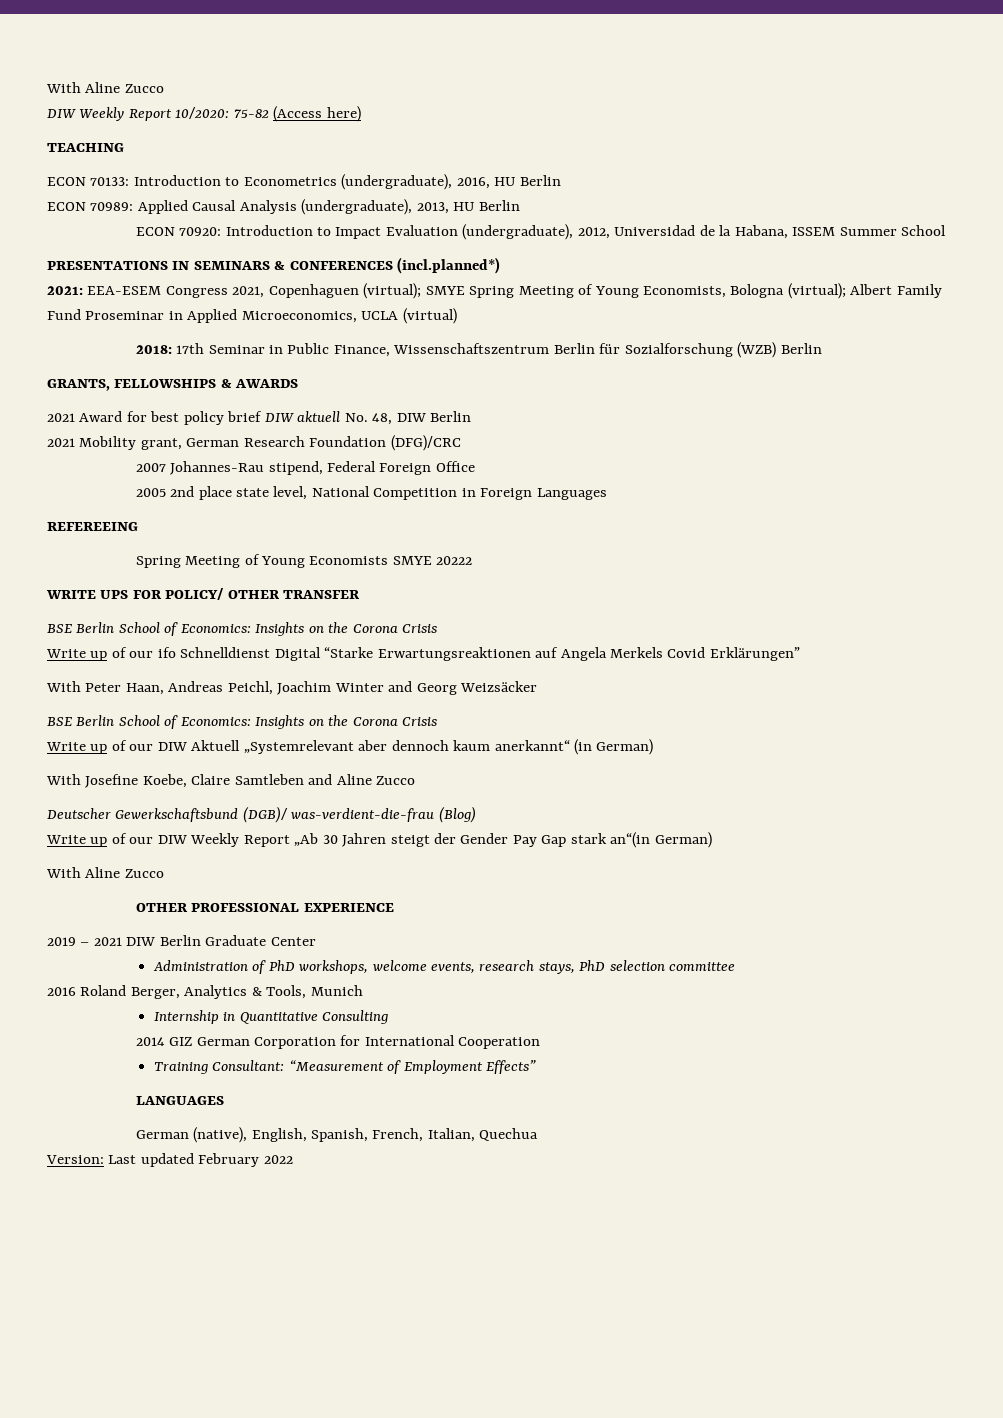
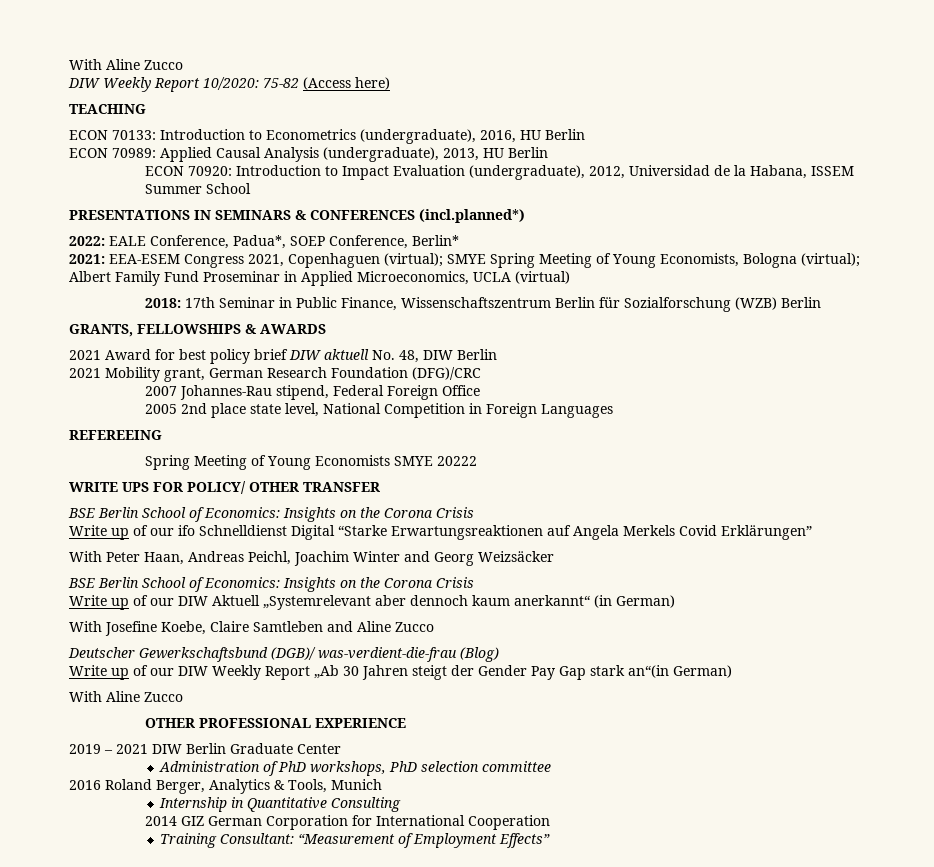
+ 2022: EALE Conference, Padua*, SOEP Conference, Berlin*
- Administration of PhD workshops, welcome events, research stays, PhD selection committee
+ Administration of PhD workshops, PhD selection committee
- LANGUAGES
- German (native), English, Spanish, French, Italian, Quechua
- Version: Last updated February 2022

